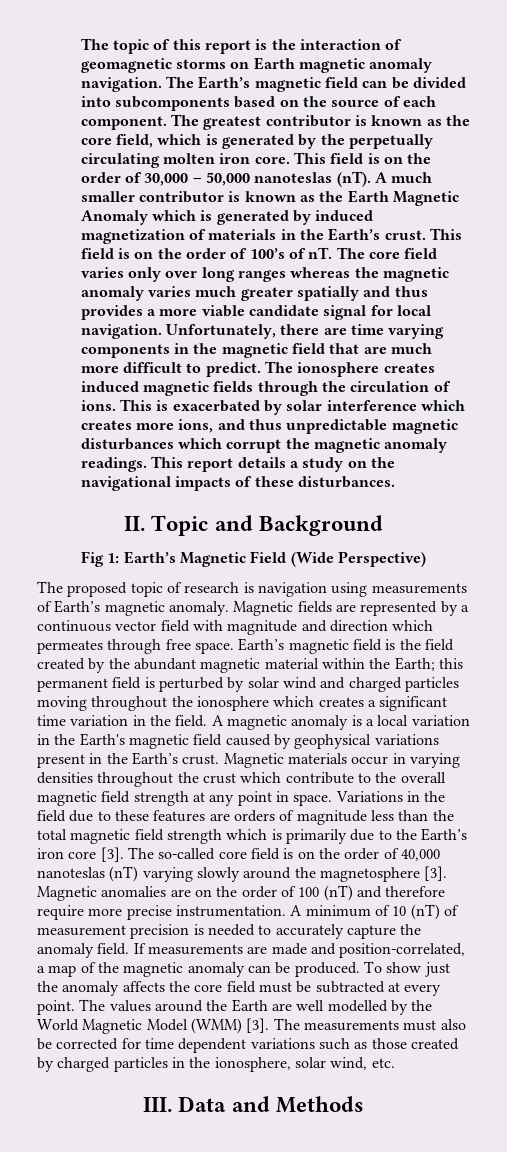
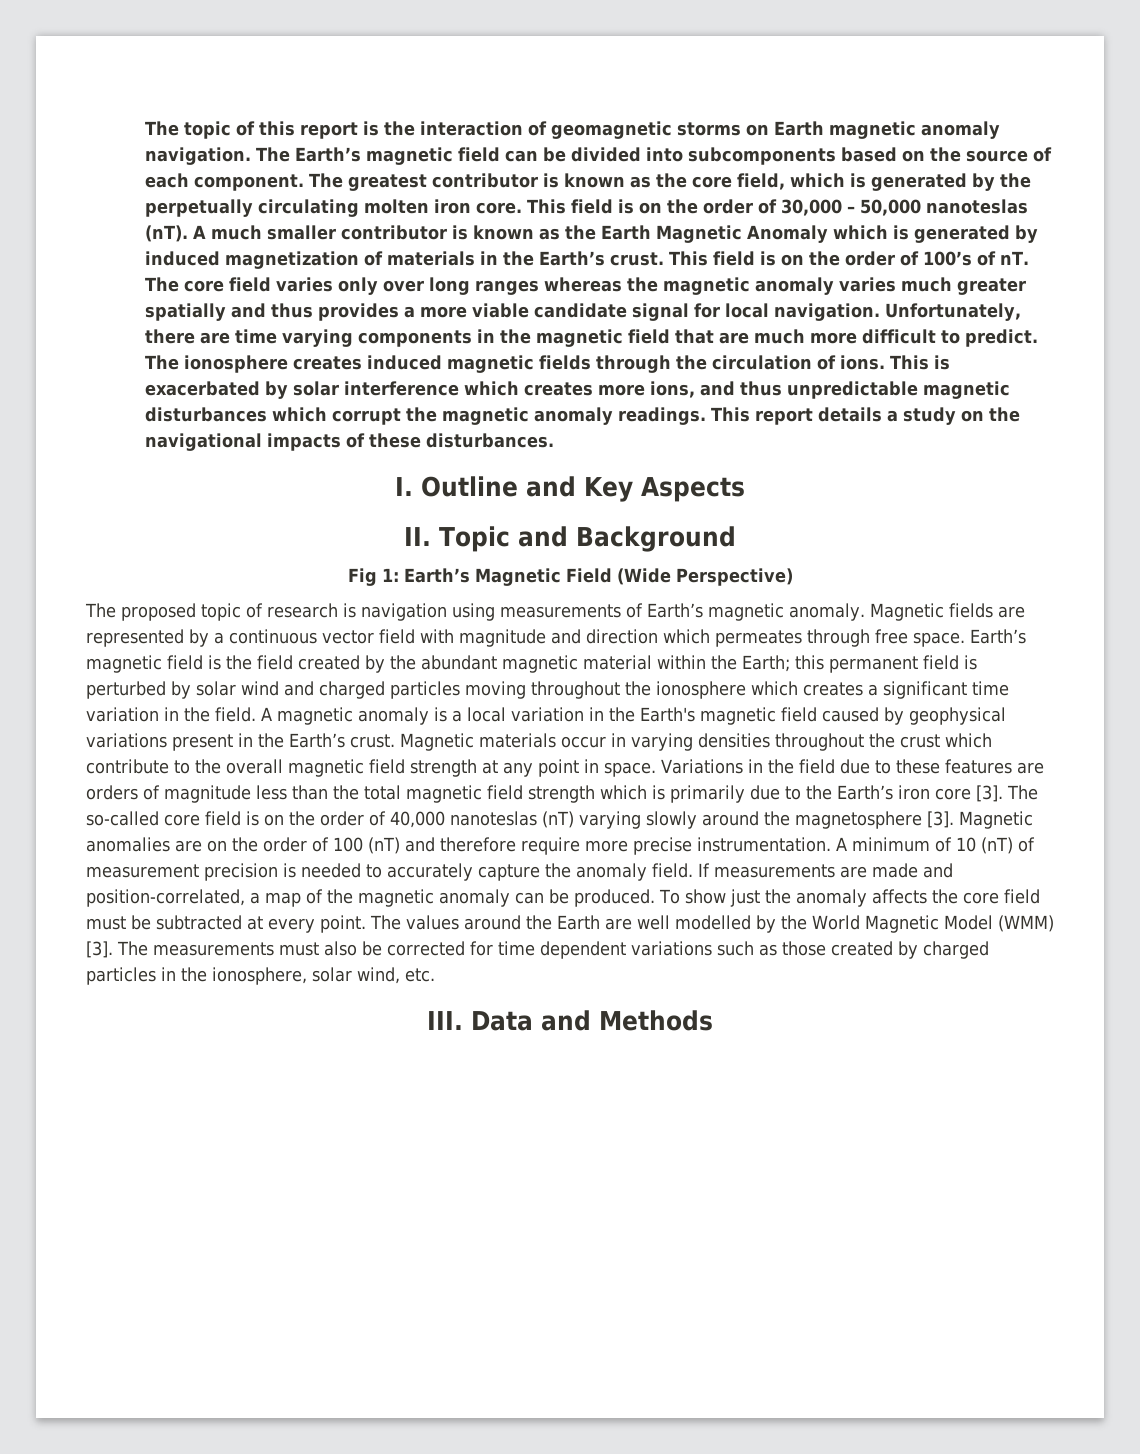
+ I. Outline and Key Aspects

